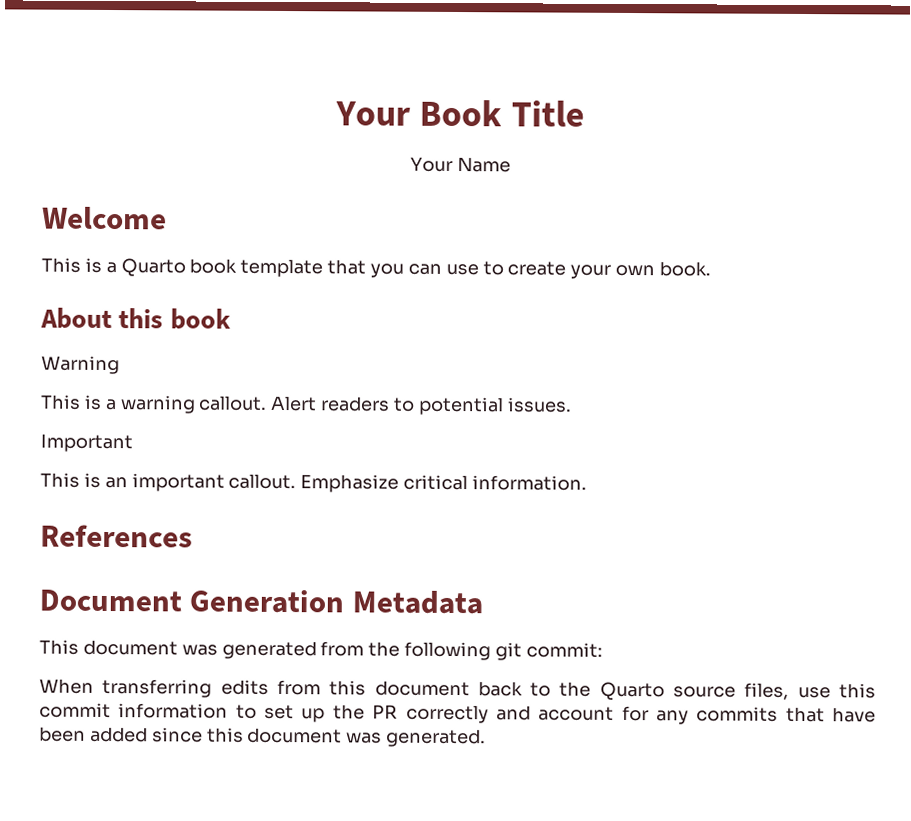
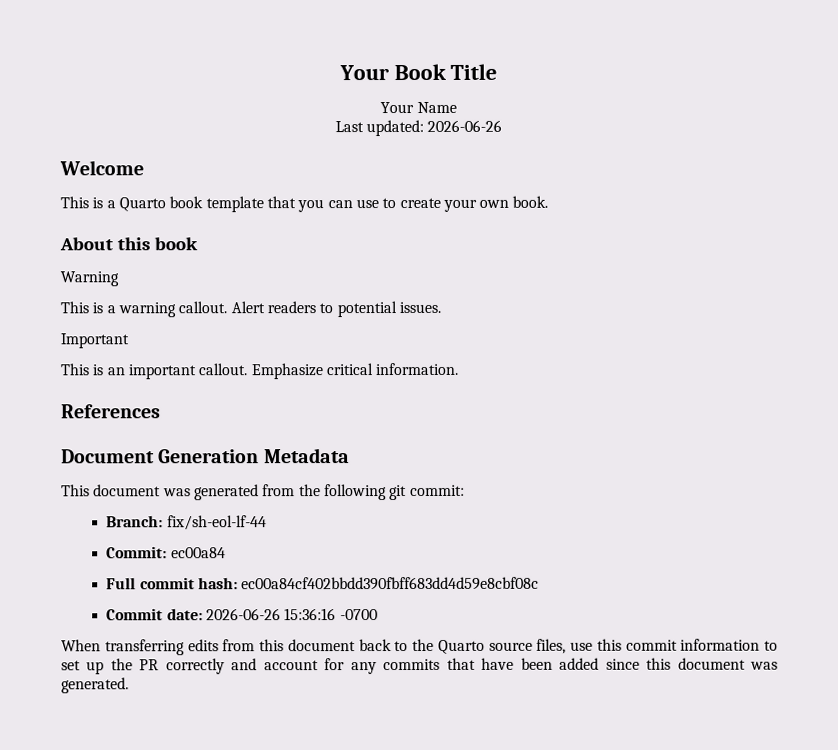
+ Last updated: 2026-06-26
+ Branch: fix/sh-eol-lf-44
+ Commit: ec00a84
+ Full commit hash: ec00a84cf402bbdd390fbff683dd4d59e8cbf08c
+ Commit date: 2026-06-26 15:36:16 -0700

